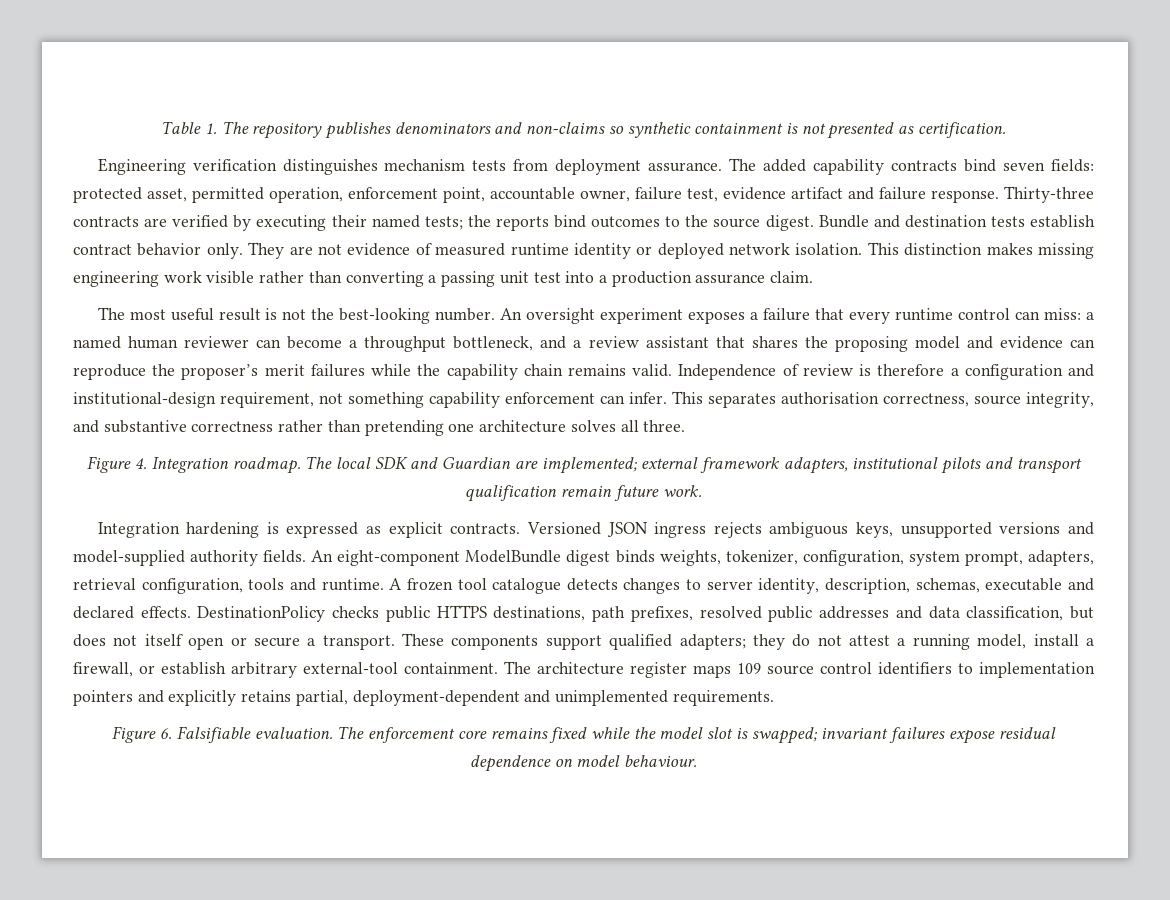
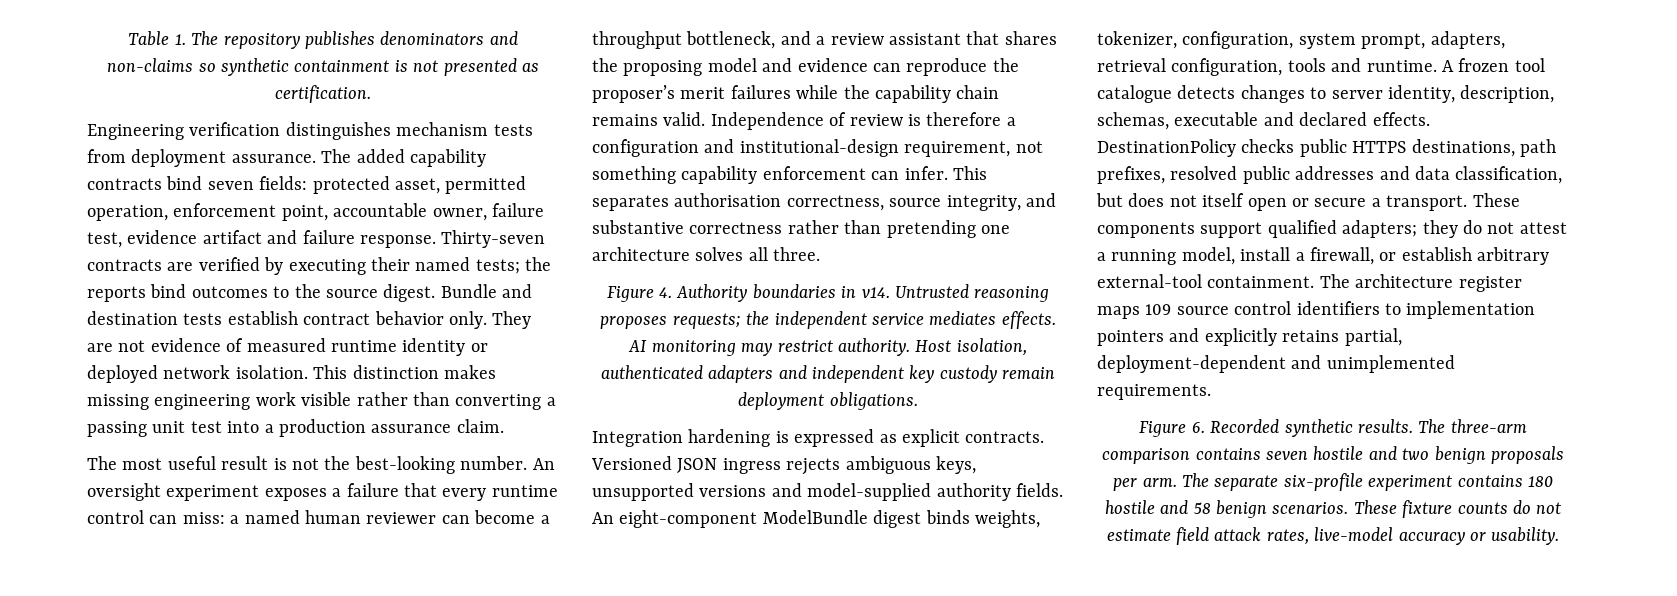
- Thirty-three contracts are verified by executing their named tests; the reports bind outcomes to the source digest.
+ Thirty-seven contracts are verified by executing their named tests; the reports bind outcomes to the source digest.
- Figure 4. Integration roadmap. The local SDK and Guardian are implemented; external framework adapters, institutional pilots and transport qualification remain future work.
+ Figure 4. Authority boundaries in v14. Untrusted reasoning proposes requests; the independent service mediates effects. AI monitoring may restrict authority. Host isolation, authenticated adapters and independent key custody remain deployment obligations.
- Figure 6. Falsifiable evaluation. The enforcement core remains fixed while the model slot is swapped; invariant failures expose residual dependence on model behaviour.
+ Figure 6. Recorded synthetic results. The three-arm comparison contains seven hostile and two benign proposals per arm. The separate six-profile experiment contains 180 hostile and 58 benign scenarios. These fixture counts do not estimate field attack rates, live-model accuracy or usability.

